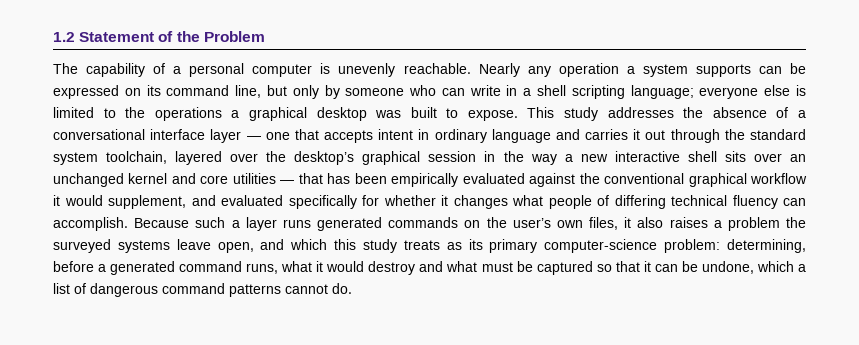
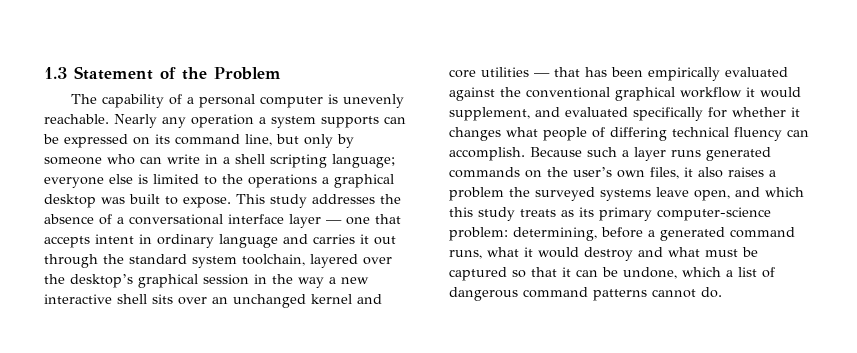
- 1.2 Statement of the Problem
+ 1.3 Statement of the Problem

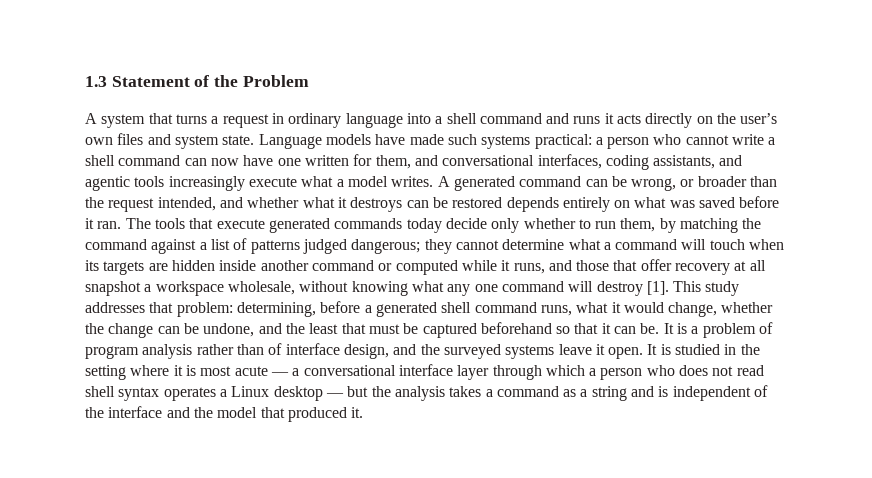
- The capability of a personal computer is unevenly reachable. Nearly any operation a system supports can be expressed on its command line, but only by someone who can write in a shell scripting language; everyone else is limited to the operations a graphical desktop was built to expose. This study addresses the absence of a conversational interface layer — one that accepts intent in ordinary language and carries it out through the standard system toolchain, layered over the desktop’s graphical session in the way a new interactive shell sits over an unchanged kernel and core utilities — that has been empirically evaluated against the conventional graphical workflow it would supplement, and evaluated specifically for whether it changes what people of differing technical fluency can accomplish. Because such a layer runs generated commands on the user’s own files, it also raises a problem the surveyed systems leave open, and which this study treats as its primary computer-science problem: determining, before a generated command runs, what it would destroy and what must be captured so that it can be undone, which a list of dangerous command patterns cannot do.
+ A system that turns a request in ordinary language into a shell command and runs it acts directly on the user’s own files and system state. Language models have made such systems practical: a person who cannot write a shell command can now have one written for them, and conversational interfaces, coding assistants, and agentic tools increasingly execute what a model writes. A generated command can be wrong, or broader than the request intended, and whether what it destroys can be restored depends entirely on what was saved before it ran. The tools that execute generated commands today decide only whether to run them, by matching the command against a list of patterns judged dangerous; they cannot determine what a command will touch when its targets are hidden inside another command or computed while it runs, and those that offer recovery at all snapshot a workspace wholesale, without knowing what any one command will destroy [1]. This study addresses that problem: determining, before a generated shell command runs, what it would change, whether the change can be undone, and the least that must be captured beforehand so that it can be. It is a problem of program analysis rather than of interface design, and the surveyed systems leave it open. It is studied in the setting where it is most acute — a conversational interface layer through which a person who does not read shell syntax operates a Linux desktop — but the analysis takes a command as a string and is independent of the interface and the model that produced it.

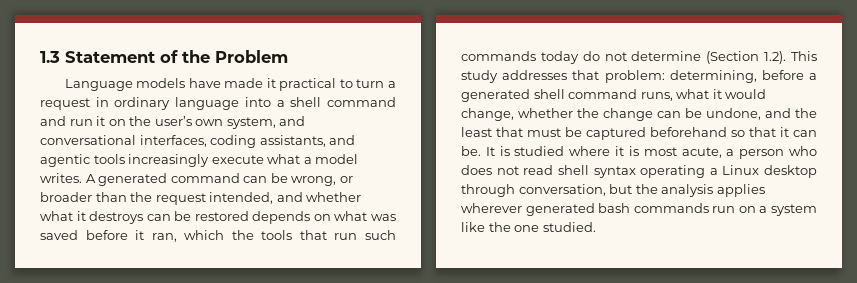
- A system that turns a request in ordinary language into a shell command and runs it acts directly on the user’s own files and system state. Language models have made such systems practical: a person who cannot write a shell command can now have one written for them, and conversational interfaces, coding assistants, and agentic tools increasingly execute what a model writes.
+ Language models have made it practical to turn a request in ordinary language into a shell command and run it on the user’s own system, and conversational interfaces, coding assistants, and agentic tools increasingly execute what a model writes.
- A generated command can be wrong, or broader than the request intended, and whether what it destroys can be restored depends entirely on what was saved before it ran. The tools that execute generated commands today decide only whether to run them, by matching the command against a list of patterns judged dangerous; they cannot determine what a command will touch when its targets are hidden inside another command or computed while it runs, and those that offer recovery at all snapshot a workspace wholesale, without knowing what any one command will destroy [1]. This study addresses that problem:
+ A generated command can be wrong, or broader than the request intended, and whether what it destroys can be restored depends on what was saved before it ran, which the tools that run such commands today do not determine (Section 1.2). This study addresses that problem:
- It is a problem of program analysis rather than of interface design, and the surveyed systems leave it open. It is studied in the setting where it is most acute — a conversational interface layer through which a person who does not read shell syntax operates a Linux desktop — but the analysis takes a command as a string and is independent of the interface and the model that produced it.
+ It is studied where it is most acute, a person who does not read shell syntax operating a Linux desktop through conversation, but the analysis applies wherever generated bash commands run on a system like the one studied.

